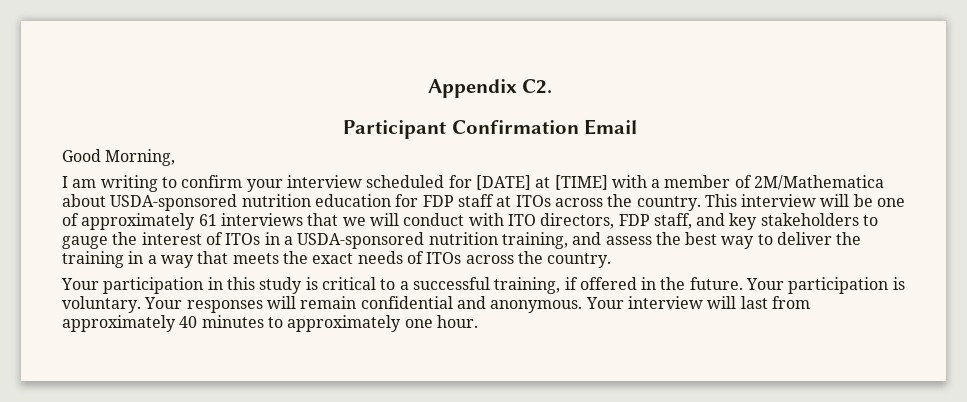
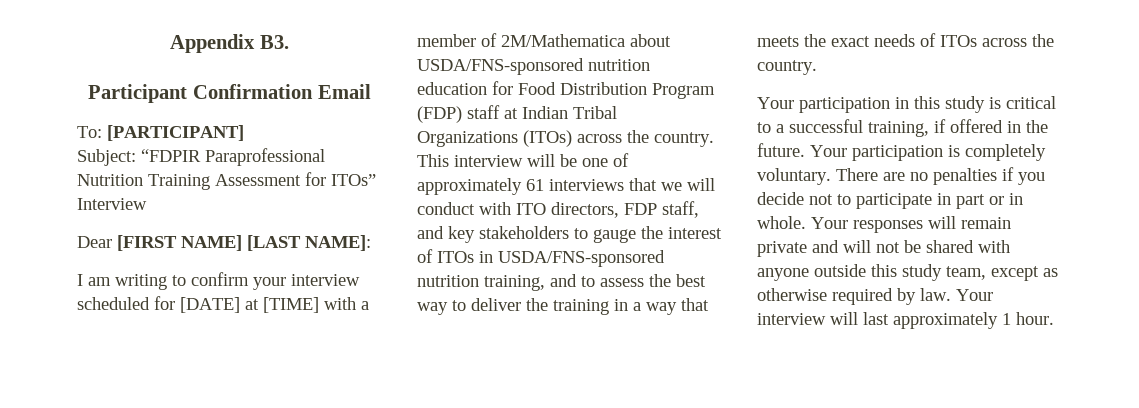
- Appendix C2.
+ Appendix B3.
- Good Morning,
+ To: [PARTICIPANT]
+ Subject: “FDPIR Paraprofessional Nutrition Training Assessment for ITOs” Interview
+ Dear [FIRST NAME] [LAST NAME]:
- I am writing to confirm your interview scheduled for [DATE] at [TIME] with a member of 2M/Mathematica about USDA-sponsored nutrition education for FDP staff at ITOs across the country.
+ I am writing to confirm your interview scheduled for [DATE] at [TIME] with a member of 2M/Mathematica about USDA/FNS-sponsored nutrition education for Food Distribution Program (FDP) staff at Indian Tribal Organizations (ITOs) across the country.
- This interview will be one of approximately 61 interviews that we will conduct with ITO directors, FDP staff, and key stakeholders to gauge the interest of ITOs in a USDA-sponsored nutrition training, and assess the best way to deliver the training in a way that meets the exact needs of ITOs across the country.
+ This interview will be one of approximately 61 interviews that we will conduct with ITO directors, FDP staff, and key stakeholders to gauge the interest of ITOs in USDA/FNS-sponsored nutrition training, and to assess the best way to deliver the training in a way that meets the exact needs of ITOs across the country.
- Your participation is voluntary. Your responses will remain confidential and anonymous. Your interview will last from approximately 40 minutes to approximately one hour.
+ Your participation is completely voluntary. There are no penalties if you decide not to participate in part or in whole. Your responses will remain private and will not be shared with anyone outside this study team, except as otherwise required by law. Your interview will last approximately 1 hour.

